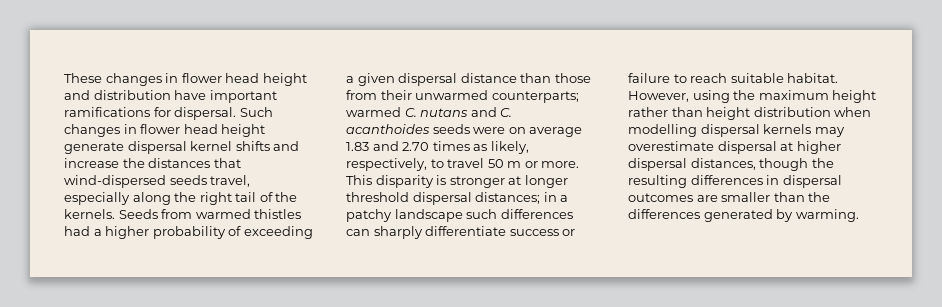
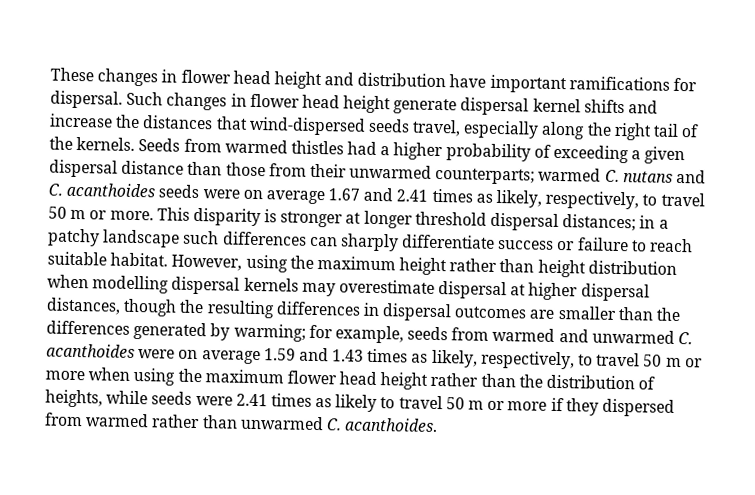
- Seeds from warmed thistles had a higher probability of exceeding a given dispersal distance than those from their unwarmed counterparts; warmed C. nutans and C. acanthoides seeds were on average 1.83 and 2.70 times as likely, respectively, to travel 50 m or more.
+ Seeds from warmed thistles had a higher probability of exceeding a given dispersal distance than those from their unwarmed counterparts; warmed C. nutans and C. acanthoides seeds were on average 1.67 and 2.41 times as likely, respectively, to travel 50 m or more.
- However, using the maximum height rather than height distribution when modelling dispersal kernels may overestimate dispersal at higher dispersal distances, though the resulting differences in dispersal outcomes are smaller than the differences generated by warming.
+ However, using the maximum height rather than height distribution when modelling dispersal kernels may overestimate dispersal at higher dispersal distances, though the resulting differences in dispersal outcomes are smaller than the differences generated by warming; for example, seeds from warmed and unwarmed C. acanthoides were on average 1.59 and 1.43 times as likely, respectively, to travel 50 m or more when using the maximum flower head height rather than the distribution of heights, while seeds were 2.41 times as likely to travel 50 m or more if they dispersed from warmed rather than unwarmed C. acanthoides.

